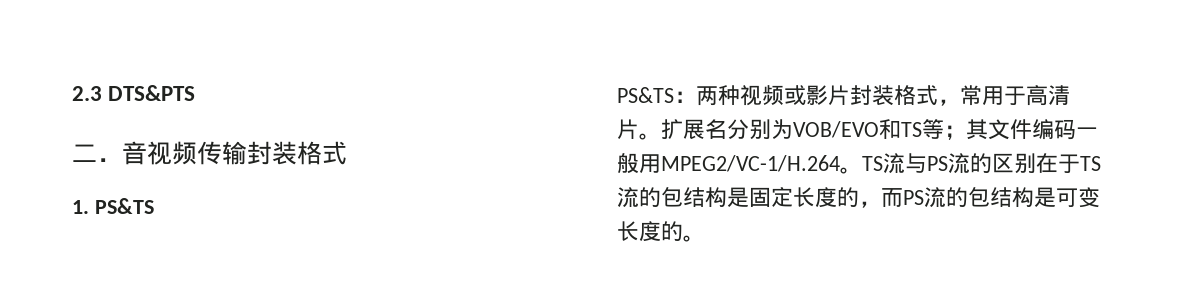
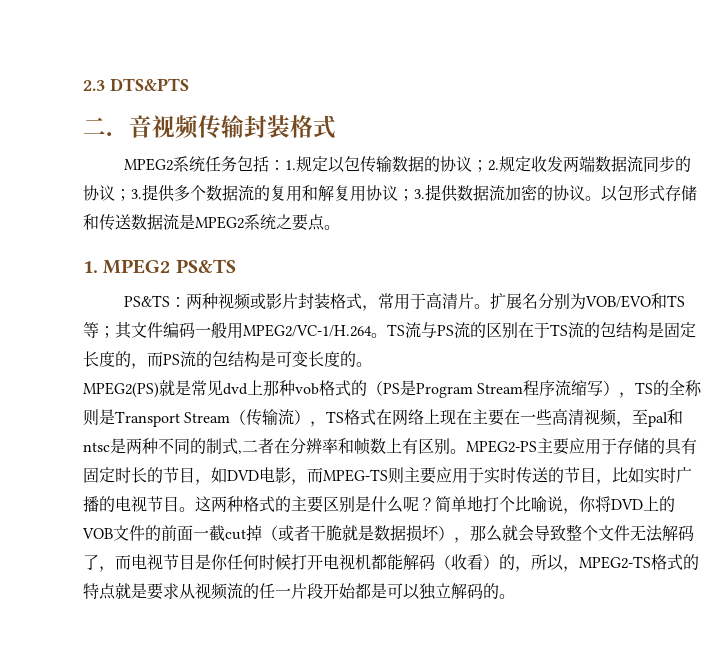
- 1. PS&TS
+ MPEG2系统任务包括：1.规定以包传输数据的协议；2.规定收发两端数据流同步的协议；3.提供多个数据流的复用和解复用协议；3.提供数据流加密的协议。以包形式存储和传送数据流是MPEG2系统之要点。
+ 1. MPEG2 PS&TS
+ MPEG2(PS)就是常见dvd上那种vob格式的（PS是Program Stream程序流缩写），TS的全称则是Transport Stream（传输流），TS格式在网络上现在主要在一些高清视频，至pal和ntsc是两种不同的制式,二者在分辨率和帧数上有区别。MPEG2-PS主要应用于存储的具有固定时长的节目，如DVD电影，而MPEG-TS则主要应用于实时传送的节目，比如实时广播的电视节目。这两种格式的主要区别是什么呢？简单地打个比喻说，你将DVD上的VOB文件的前面一截cut掉（或者干脆就是数据损坏），那么就会导致整个文件无法解码了，而电视节目是你任何时候打开电视机都能解码（收看）的，所以，MPEG2-TS格式的特点就是要求从视频流的任一片段开始都是可以独立解码的。

